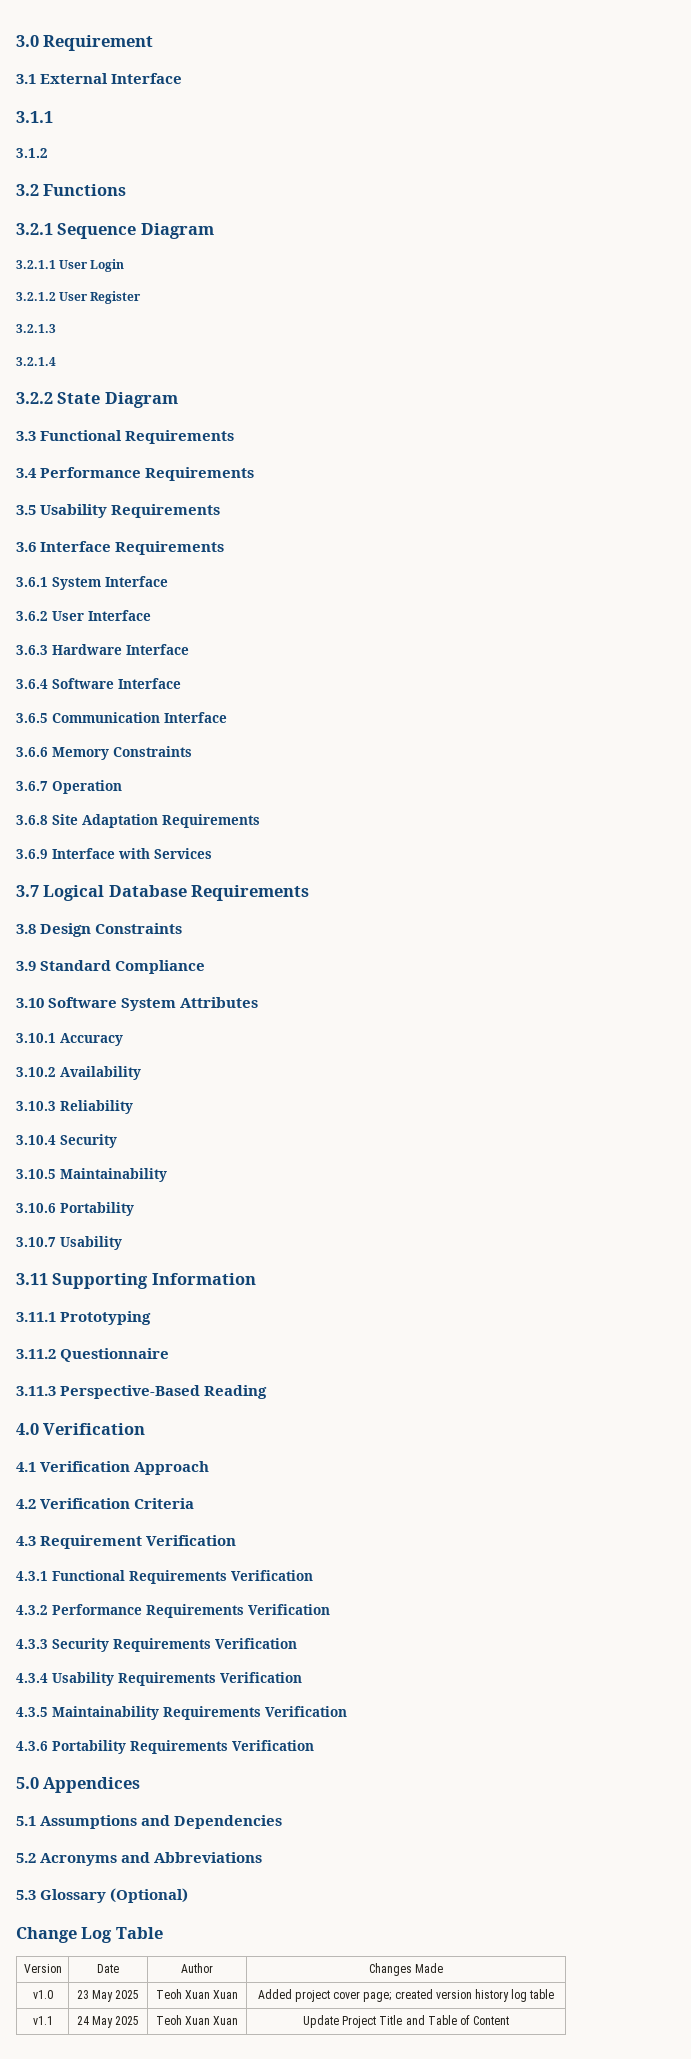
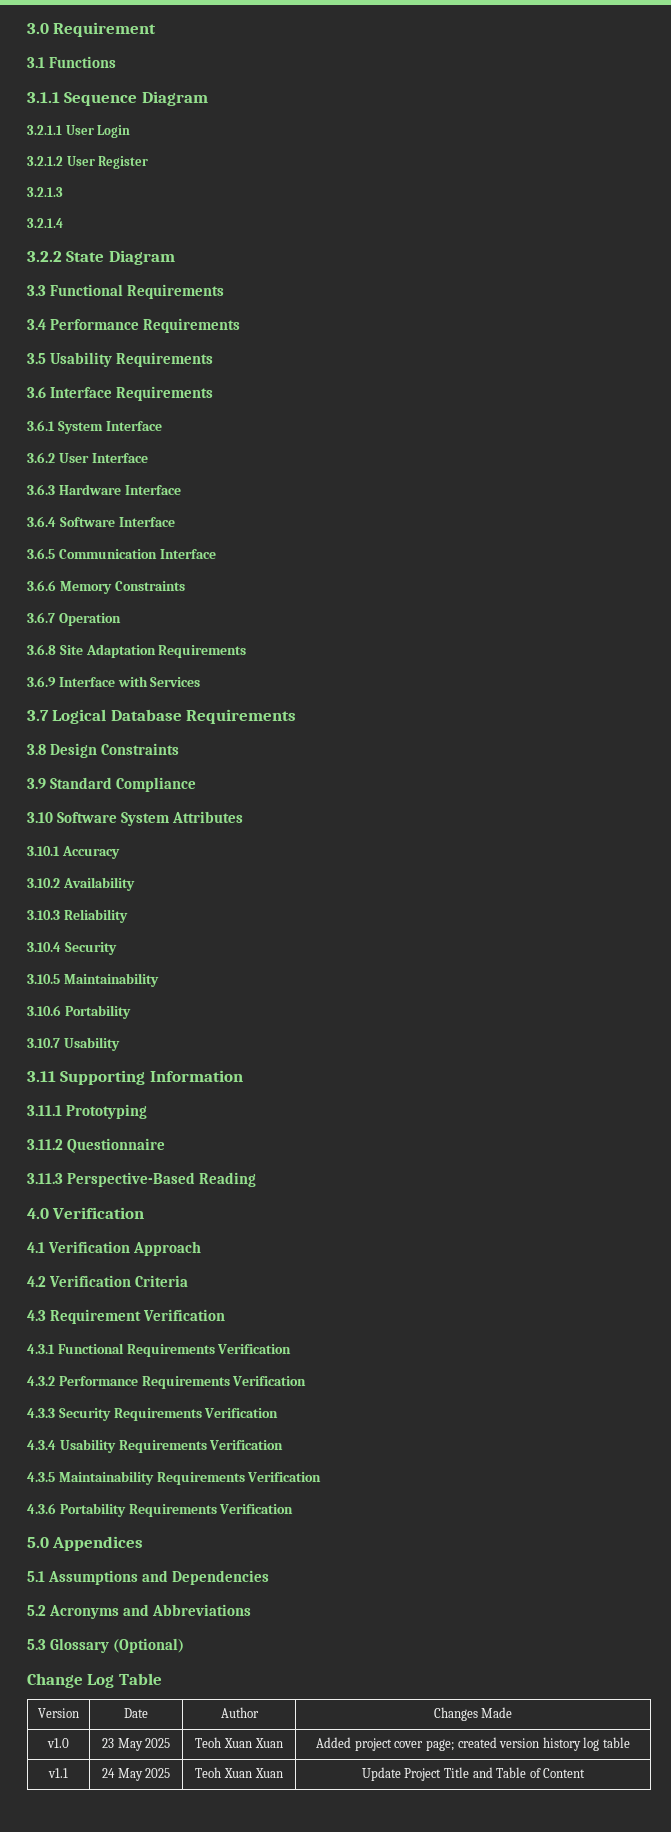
- 3.1 External Interface
+ 3.1 Functions
- 3.1.1
- 3.1.2
- 3.2 Functions
- 3.2.1 Sequence Diagram
+ 3.1.1 Sequence Diagram

